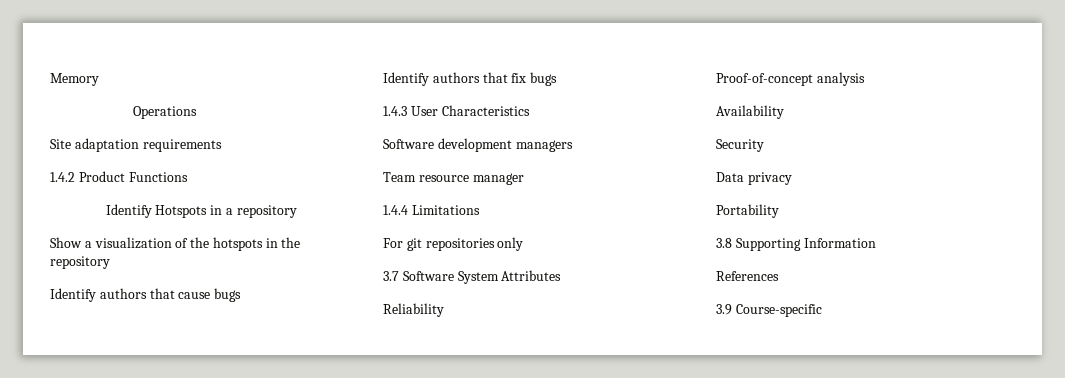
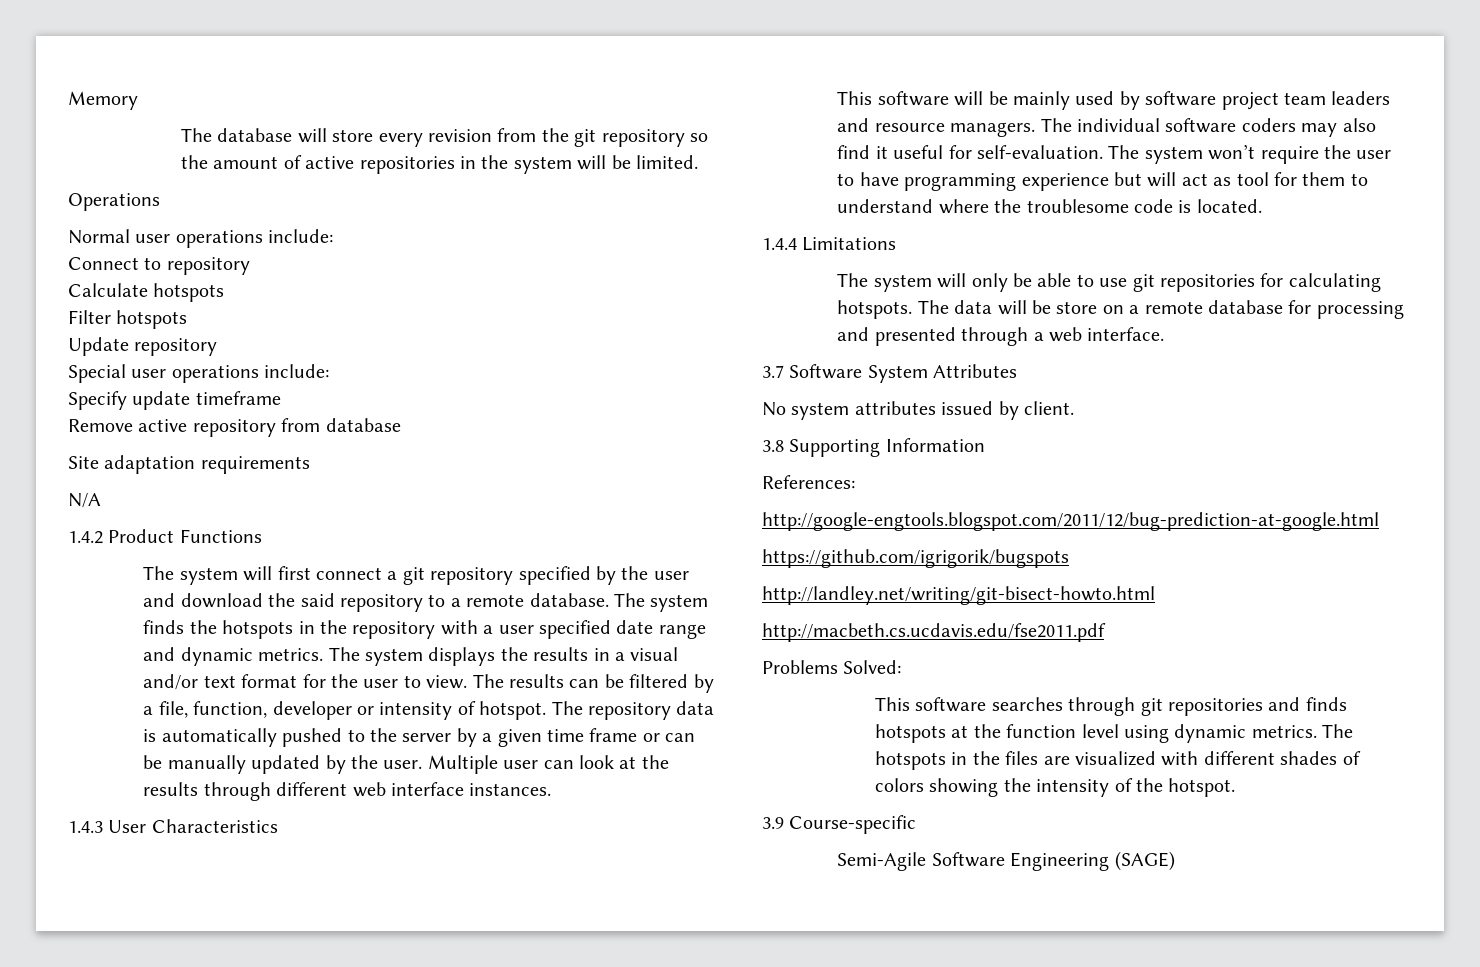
+ The database will store every revision from the git repository so the amount of active repositories in the system will be limited.
  Operations
+ Normal user operations include:
+ Connect to repository
+ Calculate hotspots
+ Filter hotspots
+ Update repository
+ Special user operations include:
+ Specify update timeframe
+ Remove active repository from database
+ N/A
- Identify Hotspots in a repository
- Show a visualization of the hotspots in the repository
- Identify authors that cause bugs
- Identify authors that fix bugs
+ The system will first connect a git repository specified by the user and download the said repository to a remote database. The system finds the hotspots in the repository with a user specified date range and dynamic metrics. The system displays the results in a visual and/or text format for the user to view. The results can be filtered by a file, function, developer or intensity of hotspot. The repository data is automatically pushed to the server by a given time frame or can be manually updated by the user. Multiple user can look at the results through different web interface instances.
  1.4.3 User Characteristics
- Software development managers
- Team resource manager
+ This software will be mainly used by software project team leaders and resource managers. The individual software coders may also find it useful for self-evaluation. The system won’t require the user to have programming experience but will act as tool for them to understand where the troublesome code is located.
  1.4.4 Limitations
- For git repositories only
+ The system will only be able to use git repositories for calculating hotspots. The data will be store on a remote database for processing and presented through a web interface.
  3.7 Software System Attributes
- Reliability
- Proof-of-concept analysis
- Availability
- Security
- Data privacy
- Portability
+ No system attributes issued by client.
  3.8 Supporting Information
- References
+ References:
+ http://google-engtools.blogspot.com/2011/12/bug-prediction-at-google.html
+ https://github.com/igrigorik/bugspots
+ http://landley.net/writing/git-bisect-howto.html
+ http://macbeth.cs.ucdavis.edu/fse2011.pdf
+ Problems Solved:
+ This software searches through git repositories and finds hotspots at the function level using dynamic metrics. The hotspots in the files are visualized with different shades of colors showing the intensity of the hotspot.
  3.9 Course-specific
+ Semi-Agile Software Engineering (SAGE)

